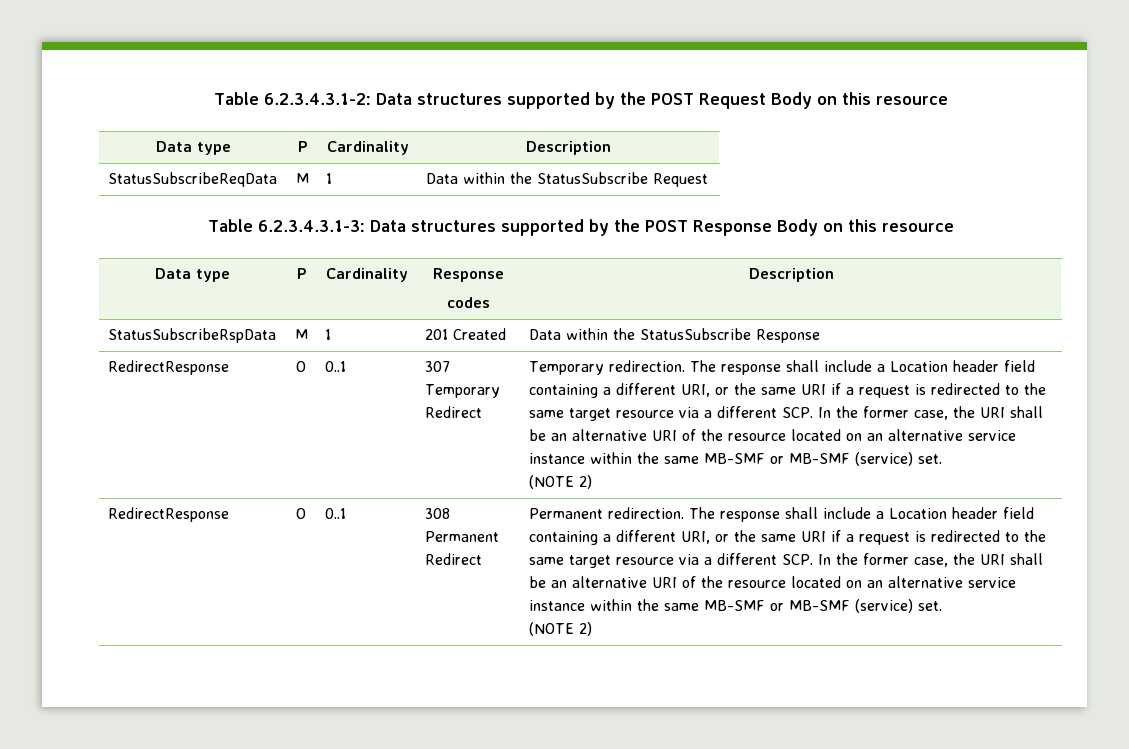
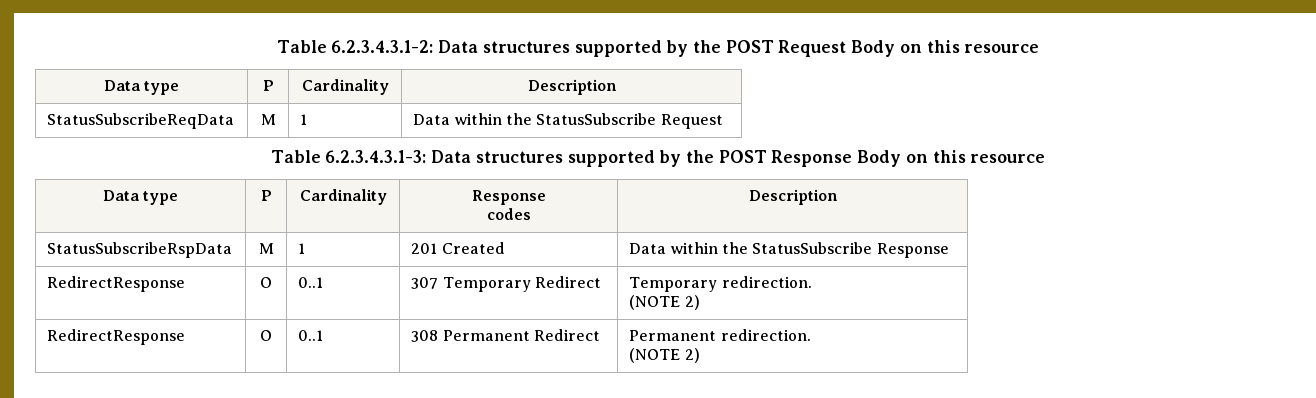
- Temporary redirection. The response shall include a Location header field containing a different URI, or the same URI if a request is redirected to the same target resource via a different SCP. In the former case, the URI shall be an alternative URI of the resource located on an alternative service instance within the same MB-SMF or MB-SMF (service) set.
+ Temporary redirection.
- Permanent redirection. The response shall include a Location header field containing a different URI, or the same URI if a request is redirected to the same target resource via a different SCP. In the former case, the URI shall be an alternative URI of the resource located on an alternative service instance within the same MB-SMF or MB-SMF (service) set.
+ Permanent redirection.

